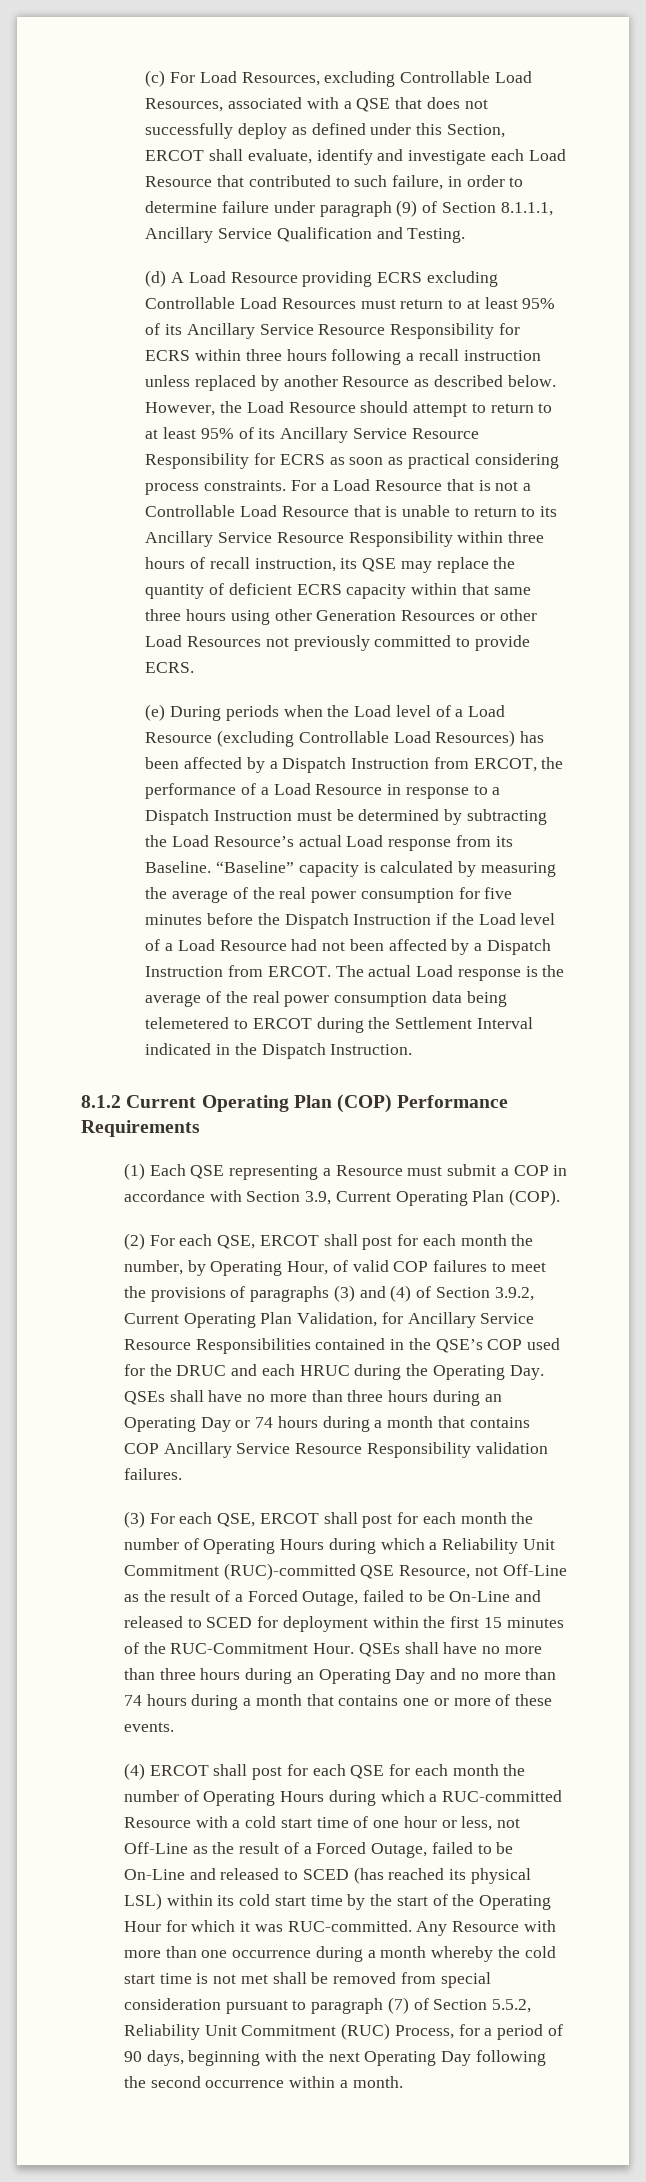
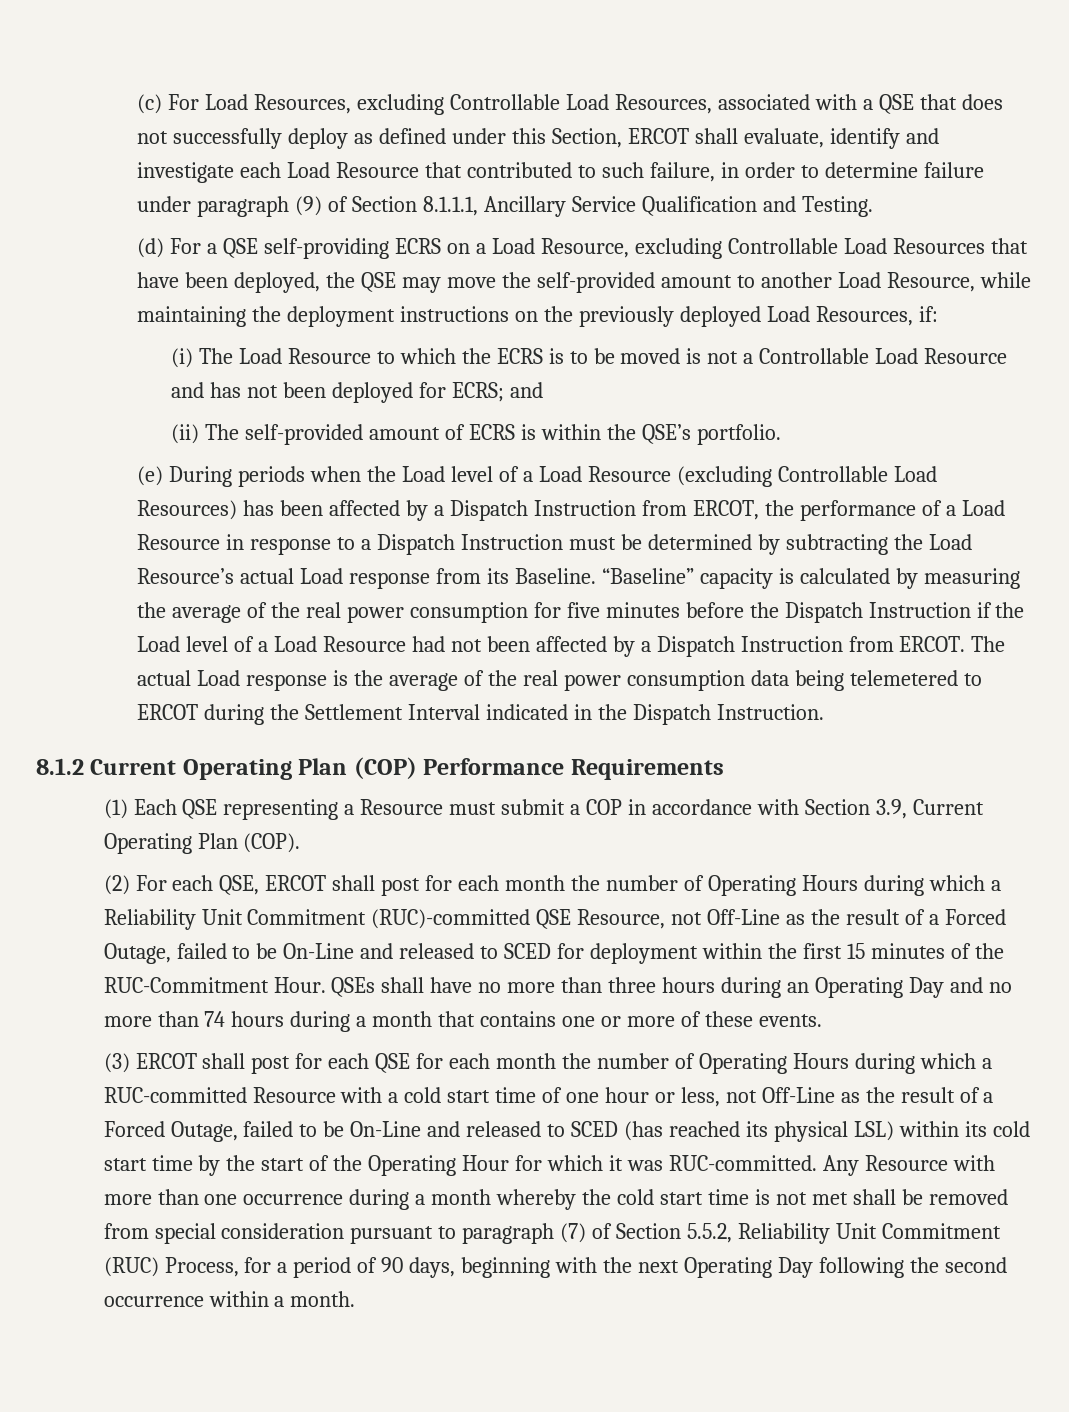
- (d) A Load Resource providing ECRS excluding Controllable Load Resources must return to at least 95% of its Ancillary Service Resource Responsibility for ECRS within three hours following a recall instruction unless replaced by another Resource as described below. However, the Load Resource should attempt to return to at least 95% of its Ancillary Service Resource Responsibility for ECRS as soon as practical considering process constraints. For a Load Resource that is not a Controllable Load Resource that is unable to return to its Ancillary Service Resource Responsibility within three hours of recall instruction, its QSE may replace the quantity of deficient ECRS capacity within that same three hours using other Generation Resources or other Load Resources not previously committed to provide ECRS.
+ (d) For a QSE self-providing ECRS on a Load Resource, excluding Controllable Load Resources that have been deployed, the QSE may move the self-provided amount to another Load Resource, while maintaining the deployment instructions on the previously deployed Load Resources, if:
+ (i) The Load Resource to which the ECRS is to be moved is not a Controllable Load Resource and has not been deployed for ECRS; and
+ (ii) The self-provided amount of ECRS is within the QSE’s portfolio.
- (2) For each QSE, ERCOT shall post for each month the number, by Operating Hour, of valid COP failures to meet the provisions of paragraphs (3) and (4) of Section 3.9.2, Current Operating Plan Validation, for Ancillary Service Resource Responsibilities contained in the QSE’s COP used for the DRUC and each HRUC during the Operating Day. QSEs shall have no more than three hours during an Operating Day or 74 hours during a month that contains COP Ancillary Service Resource Responsibility validation failures.
- (3) For each QSE, ERCOT shall post for each month the number of Operating Hours during which a Reliability Unit Commitment (RUC)-committed QSE Resource, not Off-Line as the result of a Forced Outage, failed to be On-Line and released to SCED for deployment within the first 15 minutes of the RUC-Commitment Hour.
+ (2) For each QSE, ERCOT shall post for each month the number of Operating Hours during which a Reliability Unit Commitment (RUC)-committed QSE Resource, not Off-Line as the result of a Forced Outage, failed to be On-Line and released to SCED for deployment within the first 15 minutes of the RUC-Commitment Hour.
- (4) ERCOT shall post for each QSE for each month the number of Operating Hours during which a RUC-committed Resource with a cold start time of one hour or less, not Off-Line as the result of a Forced Outage, failed to be On-Line and released to SCED (has reached its physical LSL) within its cold start time by the start of the Operating Hour for which it was RUC-committed.
+ (3) ERCOT shall post for each QSE for each month the number of Operating Hours during which a RUC-committed Resource with a cold start time of one hour or less, not Off-Line as the result of a Forced Outage, failed to be On-Line and released to SCED (has reached its physical LSL) within its cold start time by the start of the Operating Hour for which it was RUC-committed.

